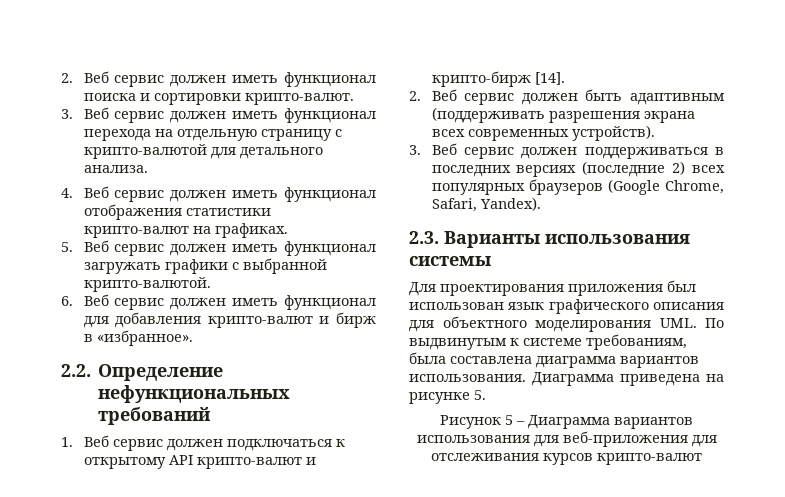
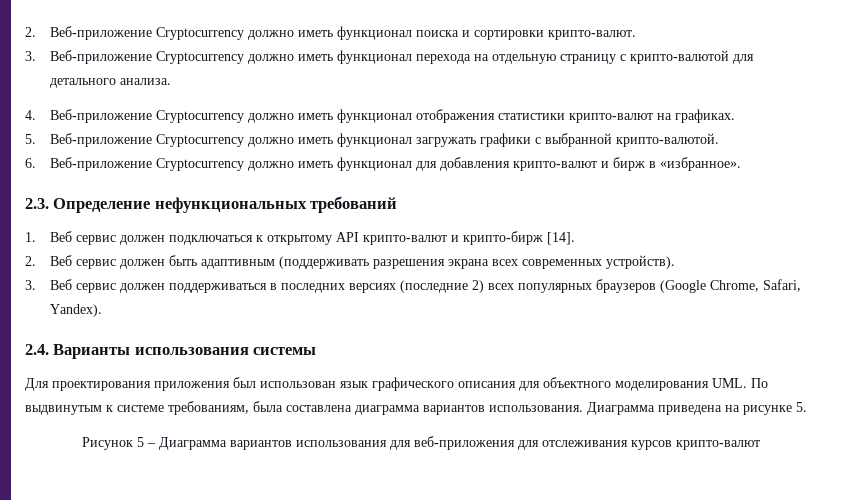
- 2. Веб сервис должен иметь функционал поиска и сортировки крипто-валют.
+ 2. Веб-приложение Cryptocurrency должно иметь функционал поиска и сортировки крипто-валют.
- 3. Веб сервис должен иметь функционал перехода на отдельную страницу с крипто-валютой для детального анализа.
+ 3. Веб-приложение Cryptocurrency должно иметь функционал перехода на отдельную страницу с крипто-валютой для детального анализа.
- 4. Веб сервис должен иметь функционал отображения статистики крипто-валют на графиках.
+ 4. Веб-приложение Cryptocurrency должно иметь функционал отображения статистики крипто-валют на графиках.
- 5. Веб сервис должен иметь функционал загружать графики с выбранной крипто-валютой.
+ 5. Веб-приложение Cryptocurrency должно иметь функционал загружать графики с выбранной крипто-валютой.
- 6. Веб сервис должен иметь функционал для добавления крипто-валют и бирж в «избранное».
+ 6. Веб-приложение Cryptocurrency должно иметь функционал для добавления крипто-валют и бирж в «избранное».
- 2.2. Определение нефункциональных требований
+ 2.3. Определение нефункциональных требований
- 2.3. Варианты использования системы
+ 2.4. Варианты использования системы

